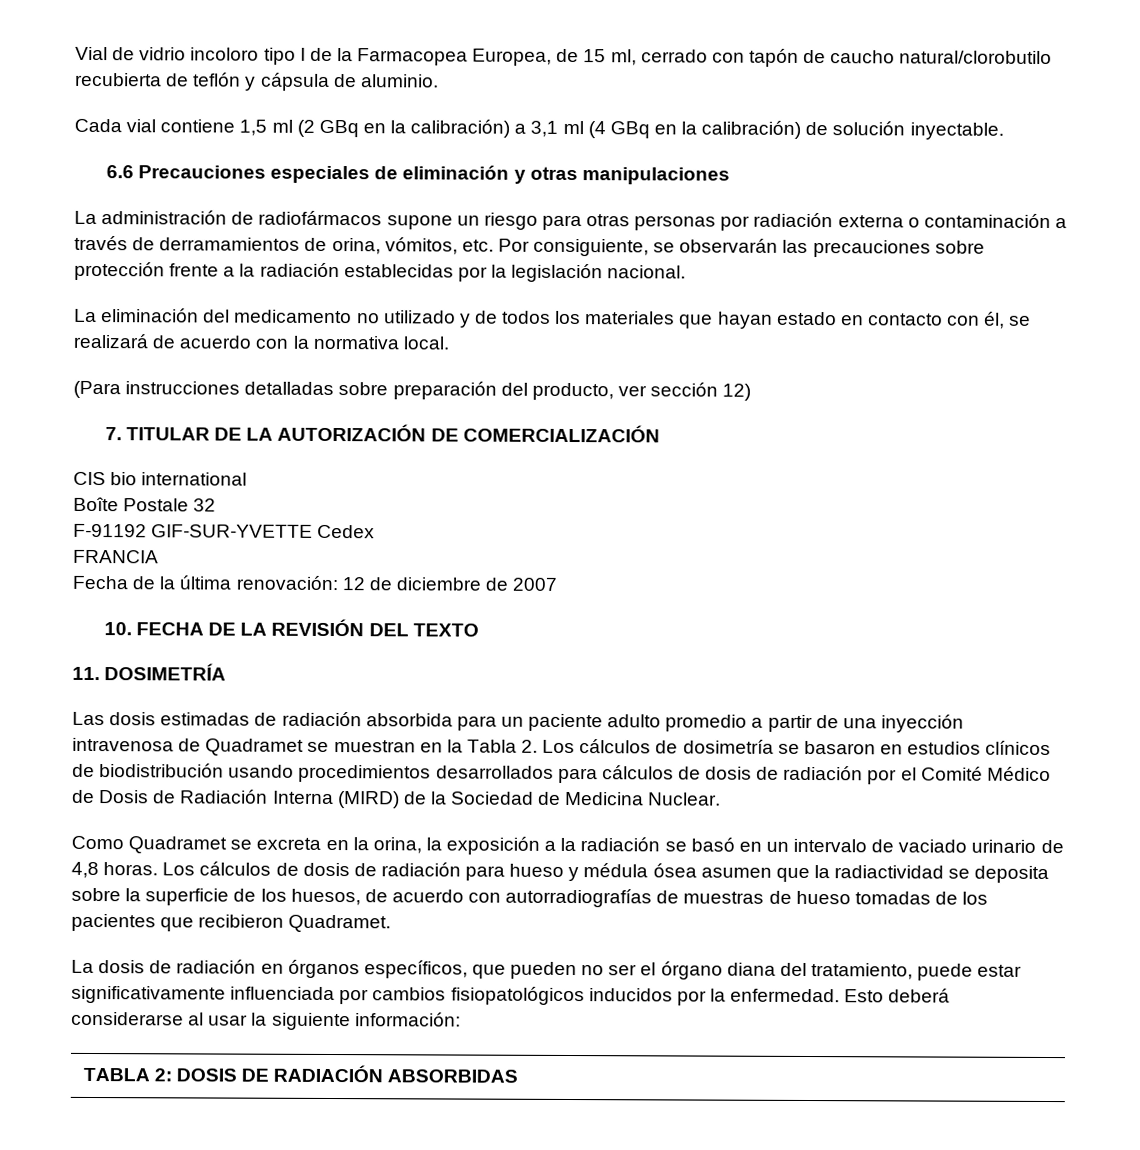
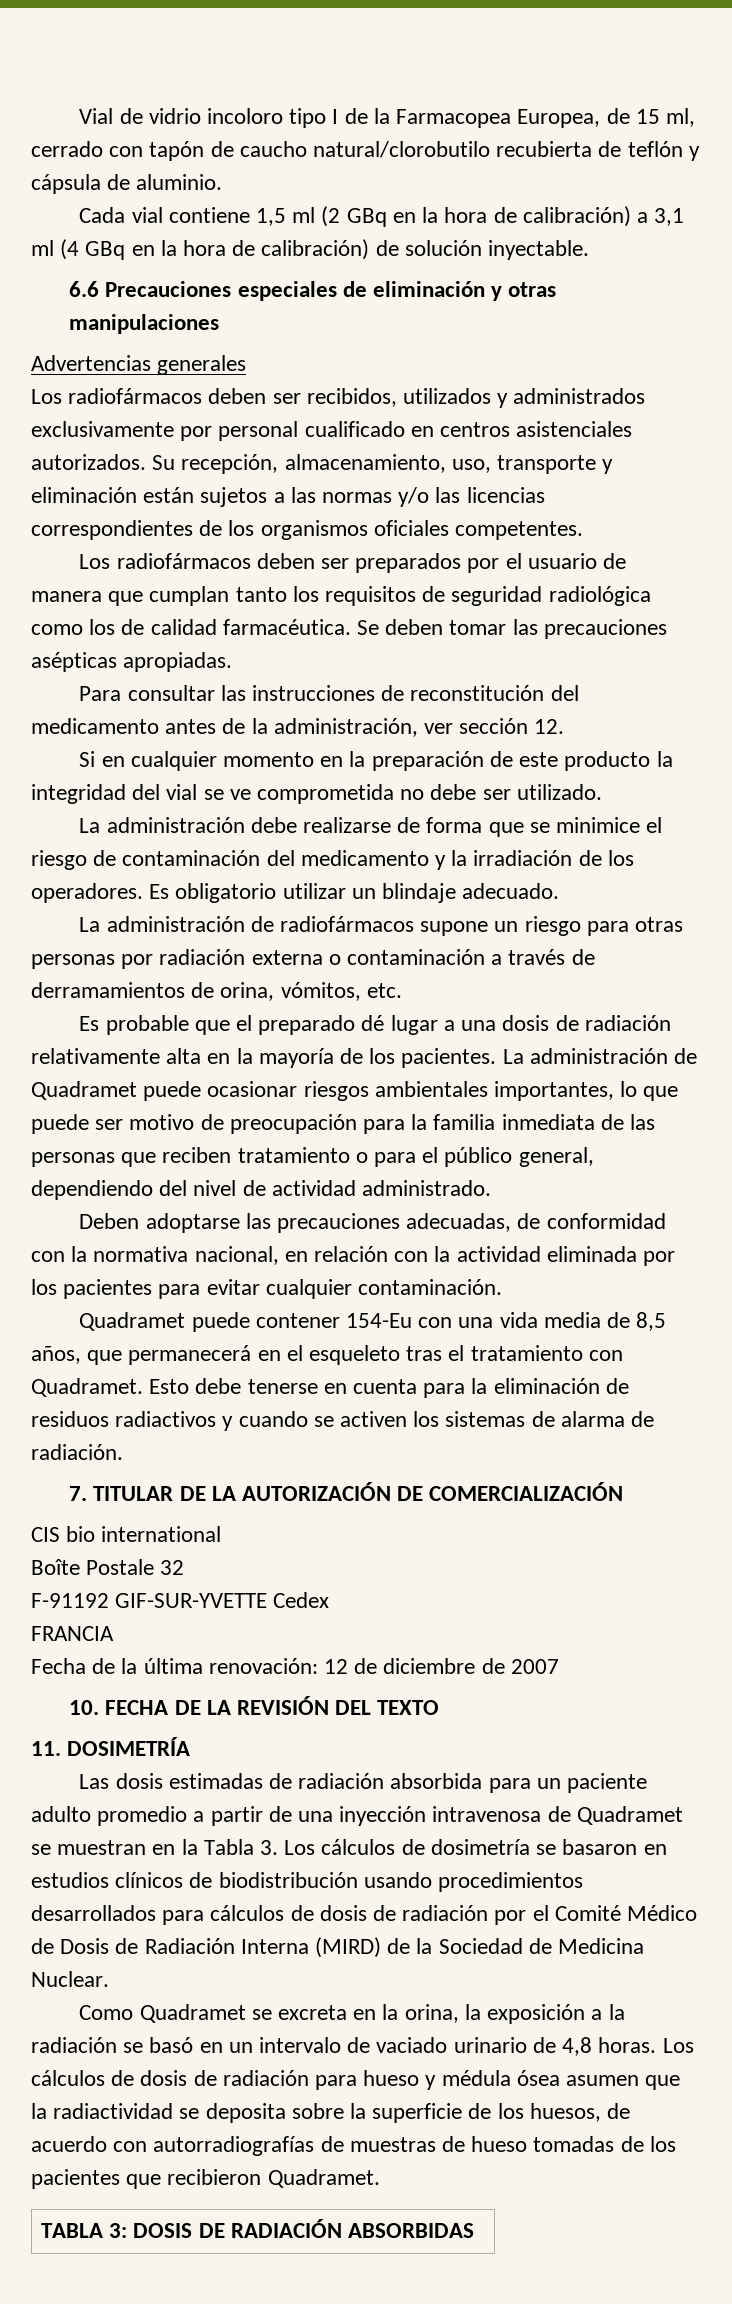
- Cada vial contiene 1,5 ml (2 GBq en la calibración) a 3,1 ml (4 GBq en la calibración) de solución inyectable.
+ Cada vial contiene 1,5 ml (2 GBq en la hora de calibración) a 3,1 ml (4 GBq en la hora de calibración) de solución inyectable.
+ Advertencias generales
+ Los radiofármacos deben ser recibidos, utilizados y administrados exclusivamente por personal cualificado en centros asistenciales autorizados. Su recepción, almacenamiento, uso, transporte y eliminación están sujetos a las normas y/o las licencias correspondientes de los organismos oficiales competentes.
+ Los radiofármacos deben ser preparados por el usuario de manera que cumplan tanto los requisitos de seguridad radiológica como los de calidad farmacéutica. Se deben tomar las precauciones asépticas apropiadas.
+ Para consultar las instrucciones de reconstitución del medicamento antes de la administración, ver sección 12.
+ Si en cualquier momento en la preparación de este producto la integridad del vial se ve comprometida no debe ser utilizado.
+ La administración debe realizarse de forma que se minimice el riesgo de contaminación del medicamento y la irradiación de los operadores. Es obligatorio utilizar un blindaje adecuado.
- La administración de radiofármacos supone un riesgo para otras personas por radiación externa o contaminación a través de derramamientos de orina, vómitos, etc. Por consiguiente, se observarán las precauciones sobre protección frente a la radiación establecidas por la legislación nacional.
- La eliminación del medicamento no utilizado y de todos los materiales que hayan estado en contacto con él, se realizará de acuerdo con la normativa local.
- (Para instrucciones detalladas sobre preparación del producto, ver sección 12)
+ La administración de radiofármacos supone un riesgo para otras personas por radiación externa o contaminación a través de derramamientos de orina, vómitos, etc.
+ Es probable que el preparado dé lugar a una dosis de radiación relativamente alta en la mayoría de los pacientes. La administración de Quadramet puede ocasionar riesgos ambientales importantes, lo que puede ser motivo de preocupación para la familia inmediata de las personas que reciben tratamiento o para el público general, dependiendo del nivel de actividad administrado.
+ Deben adoptarse las precauciones adecuadas, de conformidad con la normativa nacional, en relación con la actividad eliminada por los pacientes para evitar cualquier contaminación.
+ Quadramet puede contener 154-Eu con una vida media de 8,5 años, que permanecerá en el esqueleto tras el tratamiento con Quadramet. Esto debe tenerse en cuenta para la eliminación de residuos radiactivos y cuando se activen los sistemas de alarma de radiación.
- Las dosis estimadas de radiación absorbida para un paciente adulto promedio a partir de una inyección intravenosa de Quadramet se muestran en la Tabla 2. Los cálculos de dosimetría se basaron en estudios clínicos de biodistribución usando procedimientos desarrollados para cálculos de dosis de radiación por el Comité Médico de Dosis de Radiación Interna (MIRD) de la Sociedad de Medicina Nuclear.
+ Las dosis estimadas de radiación absorbida para un paciente adulto promedio a partir de una inyección intravenosa de Quadramet se muestran en la Tabla 3. Los cálculos de dosimetría se basaron en estudios clínicos de biodistribución usando procedimientos desarrollados para cálculos de dosis de radiación por el Comité Médico de Dosis de Radiación Interna (MIRD) de la Sociedad de Medicina Nuclear.
- La dosis de radiación en órganos específicos, que pueden no ser el órgano diana del tratamiento, puede estar significativamente influenciada por cambios fisiopatológicos inducidos por la enfermedad. Esto deberá considerarse al usar la siguiente información:
- TABLA 2: DOSIS DE RADIACIÓN ABSORBIDAS
+ TABLA 3: DOSIS DE RADIACIÓN ABSORBIDAS

